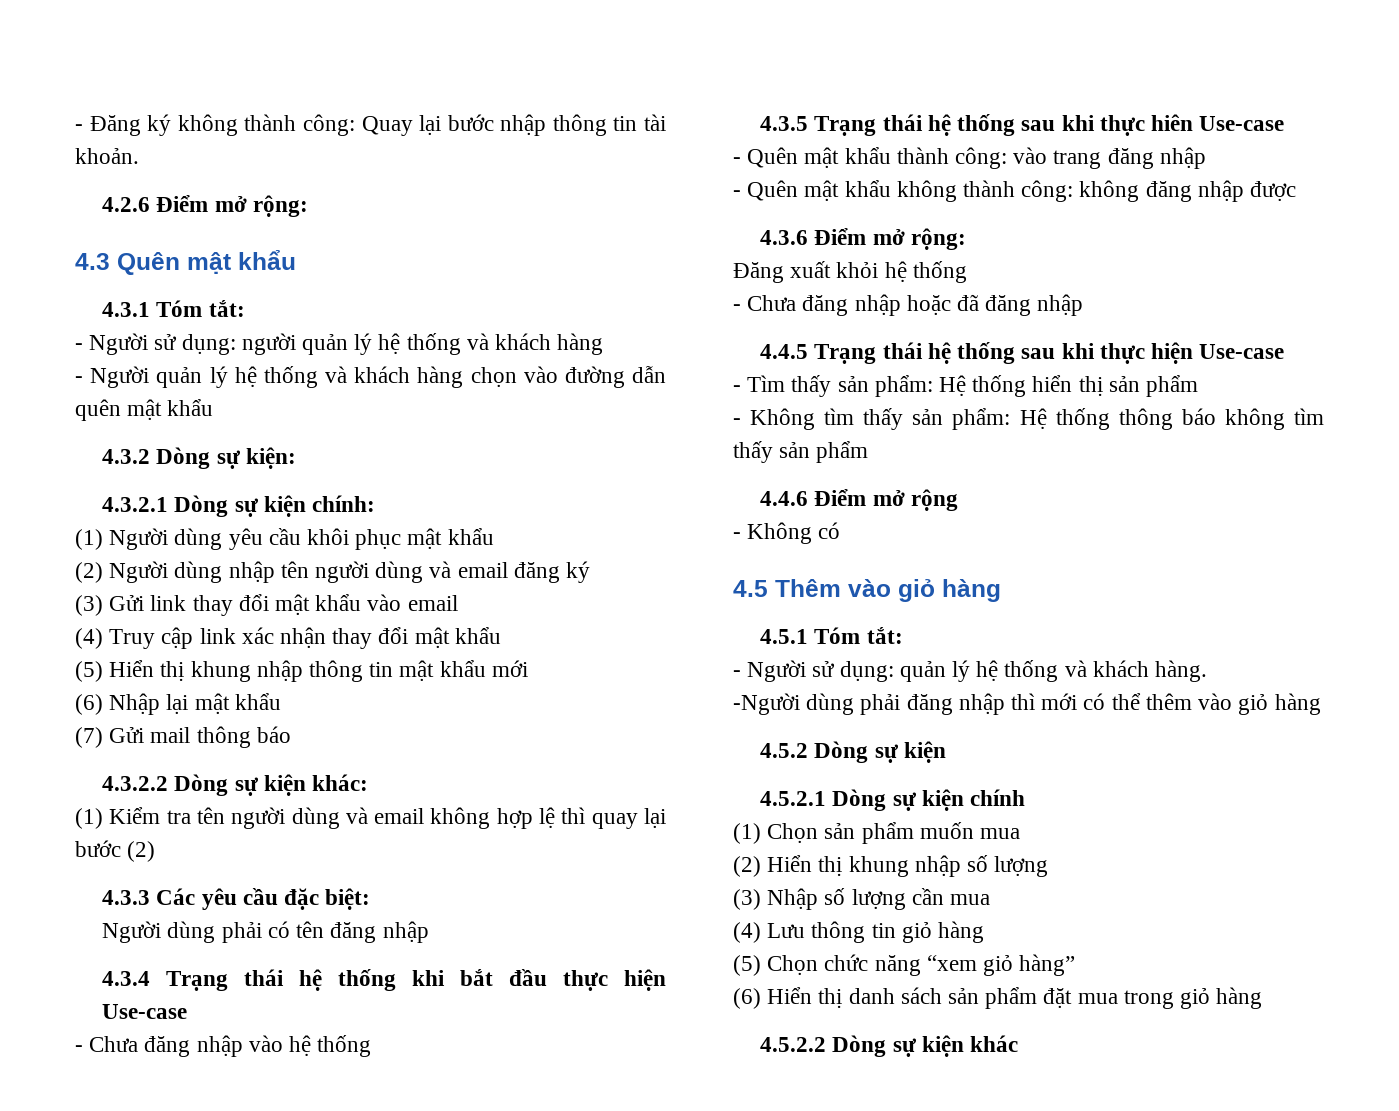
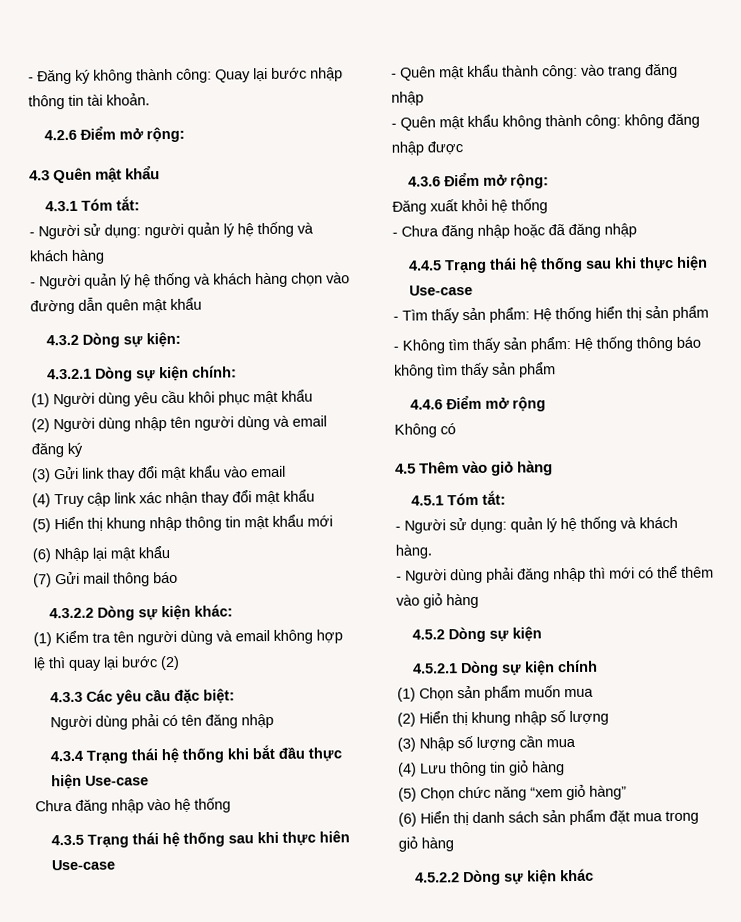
- - Chưa đăng nhập vào hệ thống
+ Chưa đăng nhập vào hệ thống
- - Không có
+ Không có
- -Người dùng phải đăng nhập thì mới có thể thêm vào giỏ hàng
+ - Người dùng phải đăng nhập thì mới có thể thêm vào giỏ hàng

